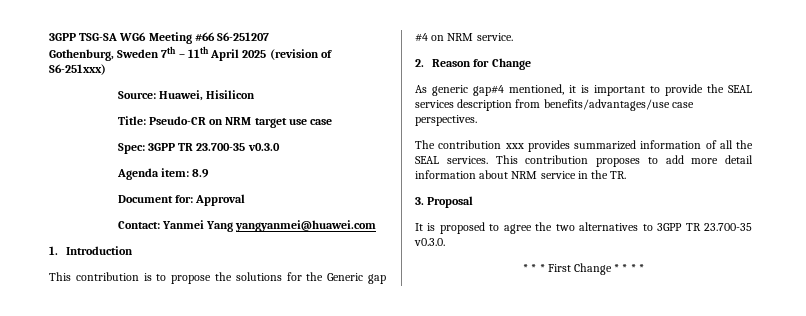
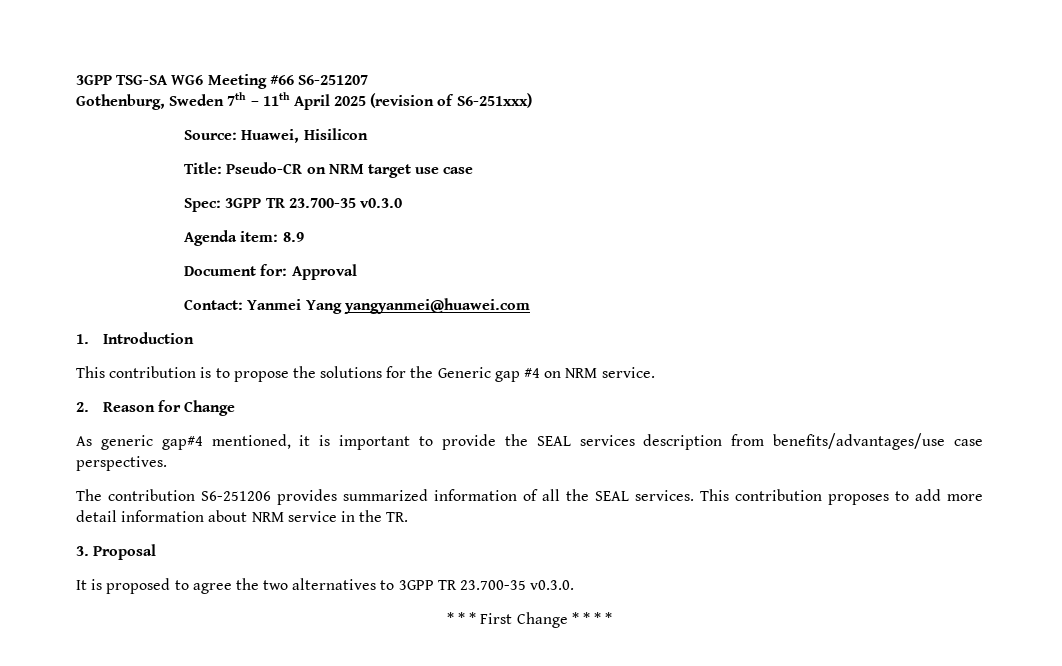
- The contribution xxx provides summarized information of all the SEAL services.
+ The contribution S6-251206 provides summarized information of all the SEAL services.

